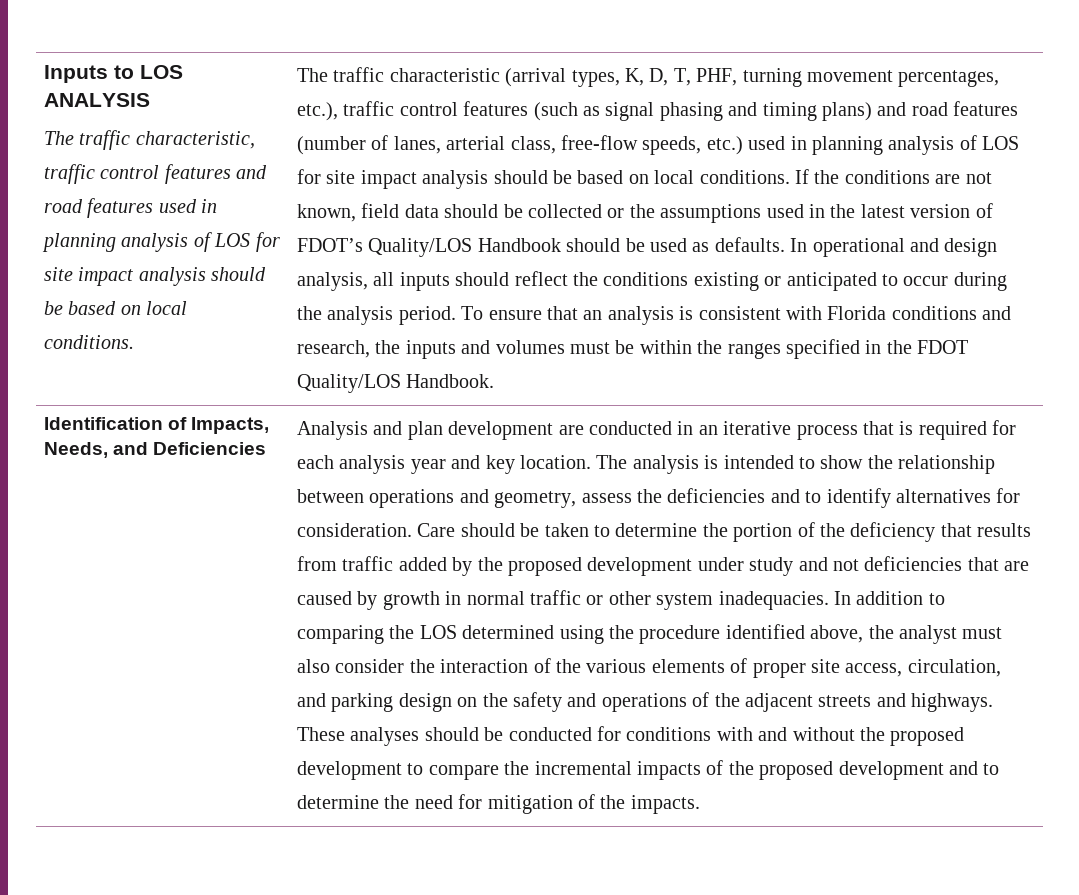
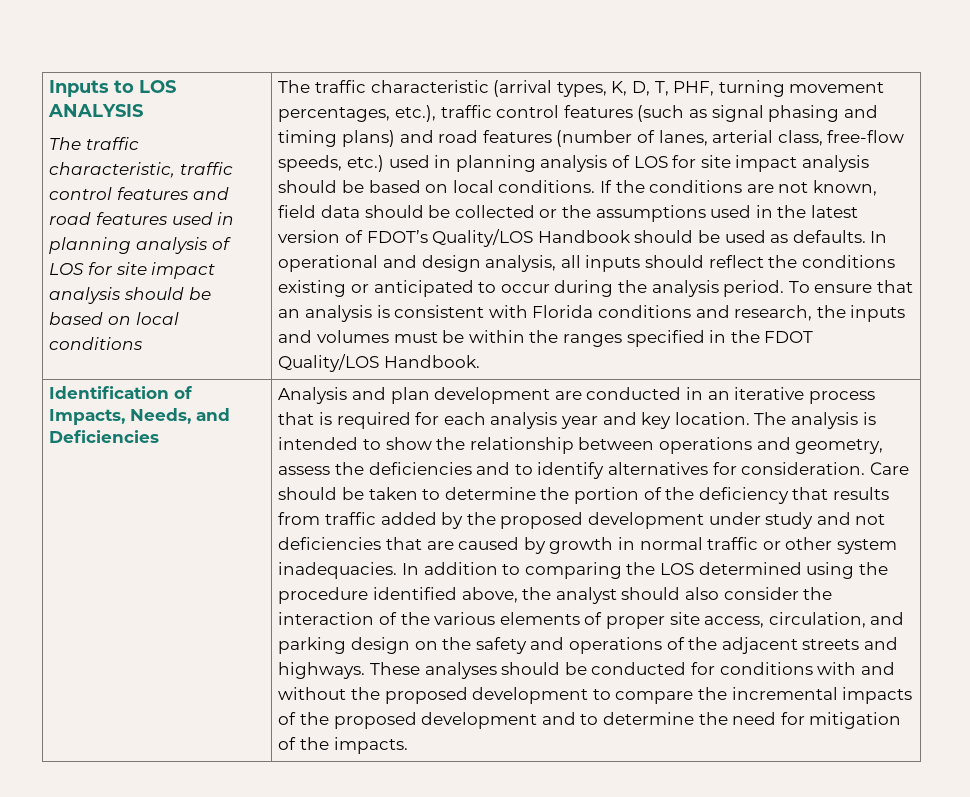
- The traffic characteristic, traffic control features and road features used in planning analysis of LOS for site impact analysis should be based on local conditions.
+ The traffic characteristic, traffic control features and road features used in planning analysis of LOS for site impact analysis should be based on local conditions
- In addition to comparing the LOS determined using the procedure identified above, the analyst must also consider the interaction of the various elements of proper site access, circulation, and parking design on the safety and operations of the adjacent streets and highways.
+ In addition to comparing the LOS determined using the procedure identified above, the analyst should also consider the interaction of the various elements of proper site access, circulation, and parking design on the safety and operations of the adjacent streets and highways.

